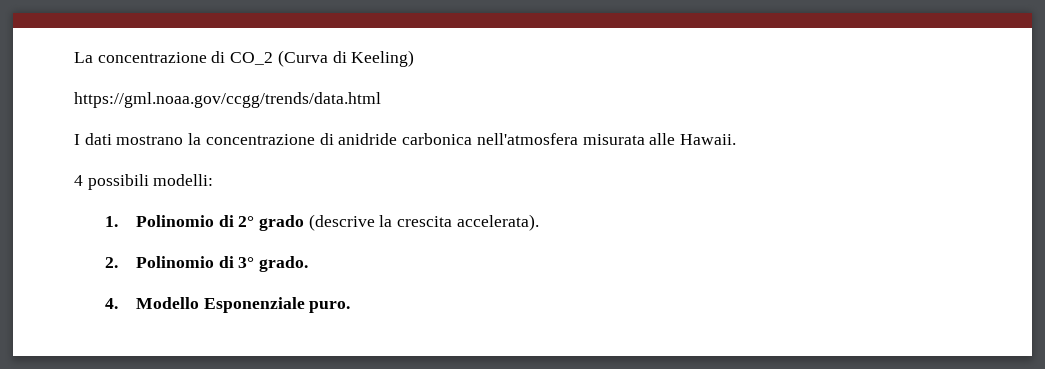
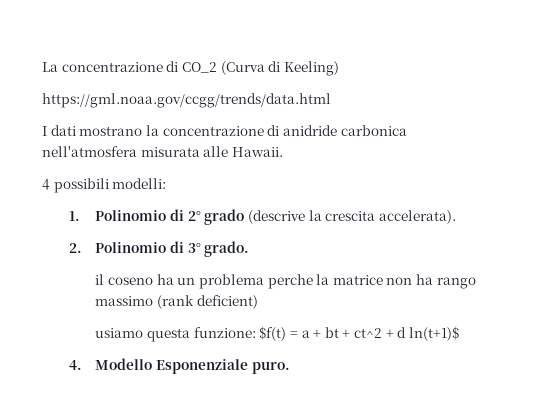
+ il coseno ha un problema perche la matrice non ha rango massimo (rank deficient)
+ usiamo questa funzione: $f(t) = a + bt + ct^2 + d ln(t+1)$

